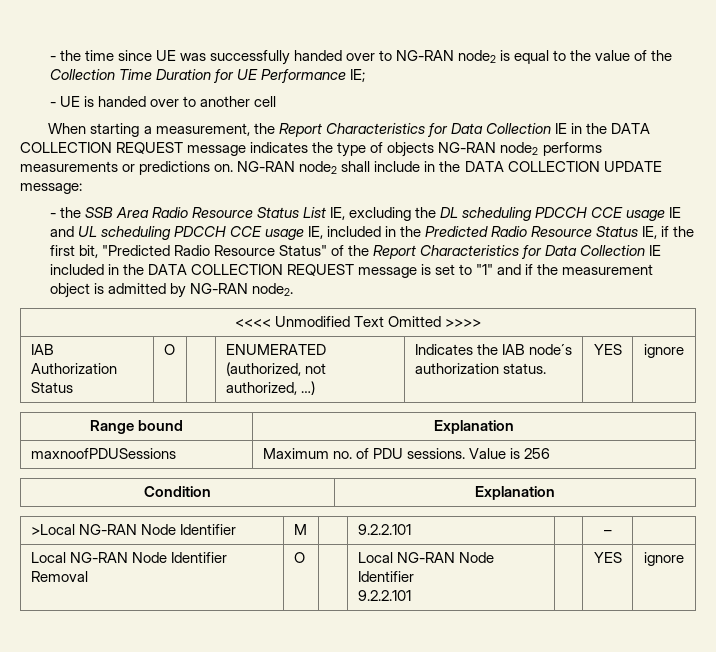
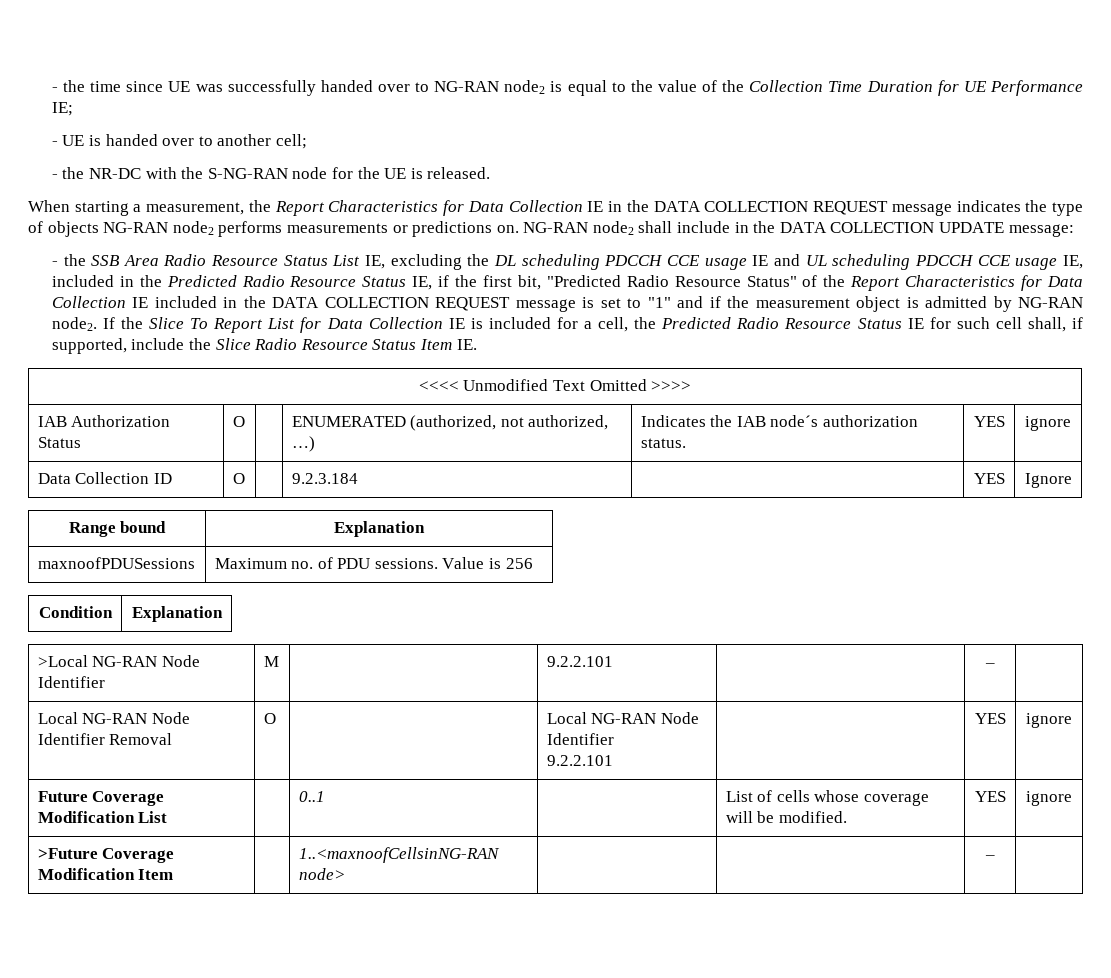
- - UE is handed over to another cell
+ - UE is handed over to another cell;
+ - the NR-DC with the S-NG-RAN node for the UE is released.
+ If the Slice To Report List for Data Collection IE is included for a cell, the Predicted Radio Resource Status IE for such cell shall, if supported, include the Slice Radio Resource Status Item IE.
+ Data Collection ID | O | | 9.2.3.184 | | YES | Ignore
+ Future Coverage Modification List | | 0..1 | | List of cells whose coverage will be modified. | YES | ignore
+ >Future Coverage Modification Item | | 1..<maxnoofCellsinNG-RAN node> | | | – |

